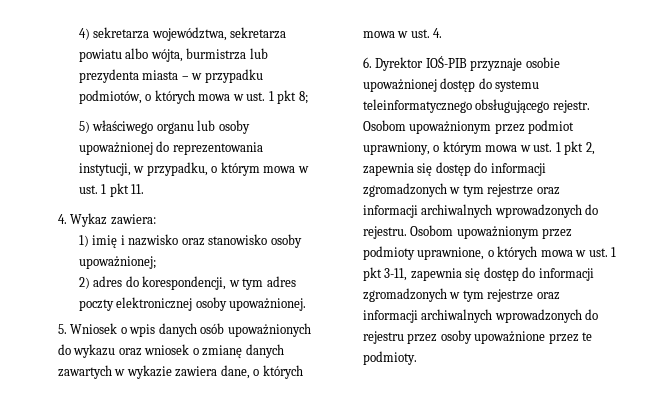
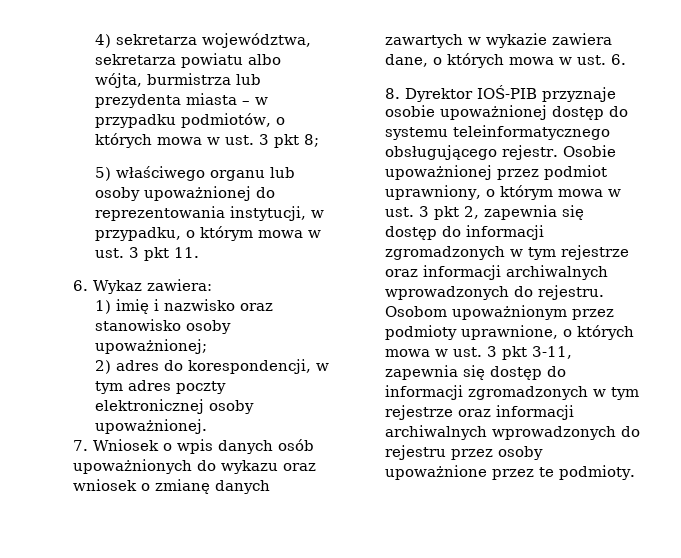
- 4) sekretarza województwa, sekretarza powiatu albo wójta, burmistrza lub prezydenta miasta – w przypadku podmiotów, o których mowa w ust. 1 pkt 8;
+ 4) sekretarza województwa, sekretarza powiatu albo wójta, burmistrza lub prezydenta miasta – w przypadku podmiotów, o których mowa w ust. 3 pkt 8;
- 5) właściwego organu lub osoby upoważnionej do reprezentowania instytucji, w przypadku, o którym mowa w ust. 1 pkt 11.
+ 5) właściwego organu lub osoby upoważnionej do reprezentowania instytucji, w przypadku, o którym mowa w ust. 3 pkt 11.
- 4. Wykaz zawiera:
+ 6. Wykaz zawiera:
- 5. Wniosek o wpis danych osób upoważnionych do wykazu oraz wniosek o zmianę danych zawartych w wykazie zawiera dane, o których mowa w ust. 4.
- 6. Dyrektor IOŚ-PIB przyznaje osobie upoważnionej dostęp do systemu teleinformatycznego obsługującego rejestr.
+ 7. Wniosek o wpis danych osób upoważnionych do wykazu oraz wniosek o zmianę danych zawartych w wykazie zawiera dane, o których mowa w ust. 6.
+ 8. Dyrektor IOŚ-PIB przyznaje osobie upoważnionej dostęp do systemu teleinformatycznego obsługującego rejestr.
- Osobom upoważnionym przez podmiot uprawniony, o którym mowa w ust. 1 pkt 2, zapewnia się dostęp do informacji zgromadzonych w tym rejestrze oraz informacji archiwalnych wprowadzonych do rejestru.
+ Osobie upoważnionej przez podmiot uprawniony, o którym mowa w ust. 3 pkt 2, zapewnia się dostęp do informacji zgromadzonych w tym rejestrze oraz informacji archiwalnych wprowadzonych do rejestru.
- Osobom upoważnionym przez podmioty uprawnione, o których mowa w ust. 1 pkt 3-11, zapewnia się dostęp do informacji zgromadzonych w tym rejestrze oraz informacji archiwalnych wprowadzonych do rejestru przez osoby upoważnione przez te podmioty.
+ Osobom upoważnionym przez podmioty uprawnione, o których mowa w ust. 3 pkt 3-11, zapewnia się dostęp do informacji zgromadzonych w tym rejestrze oraz informacji archiwalnych wprowadzonych do rejestru przez osoby upoważnione przez te podmioty.

